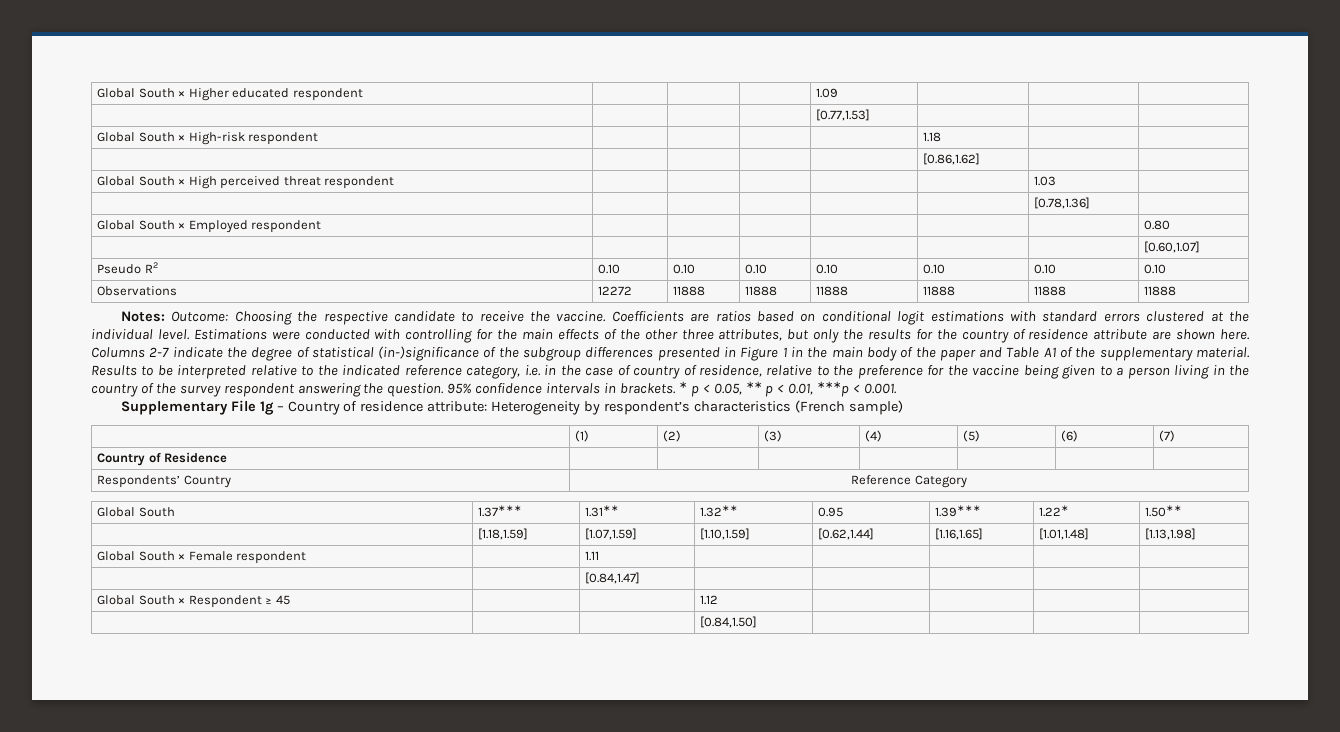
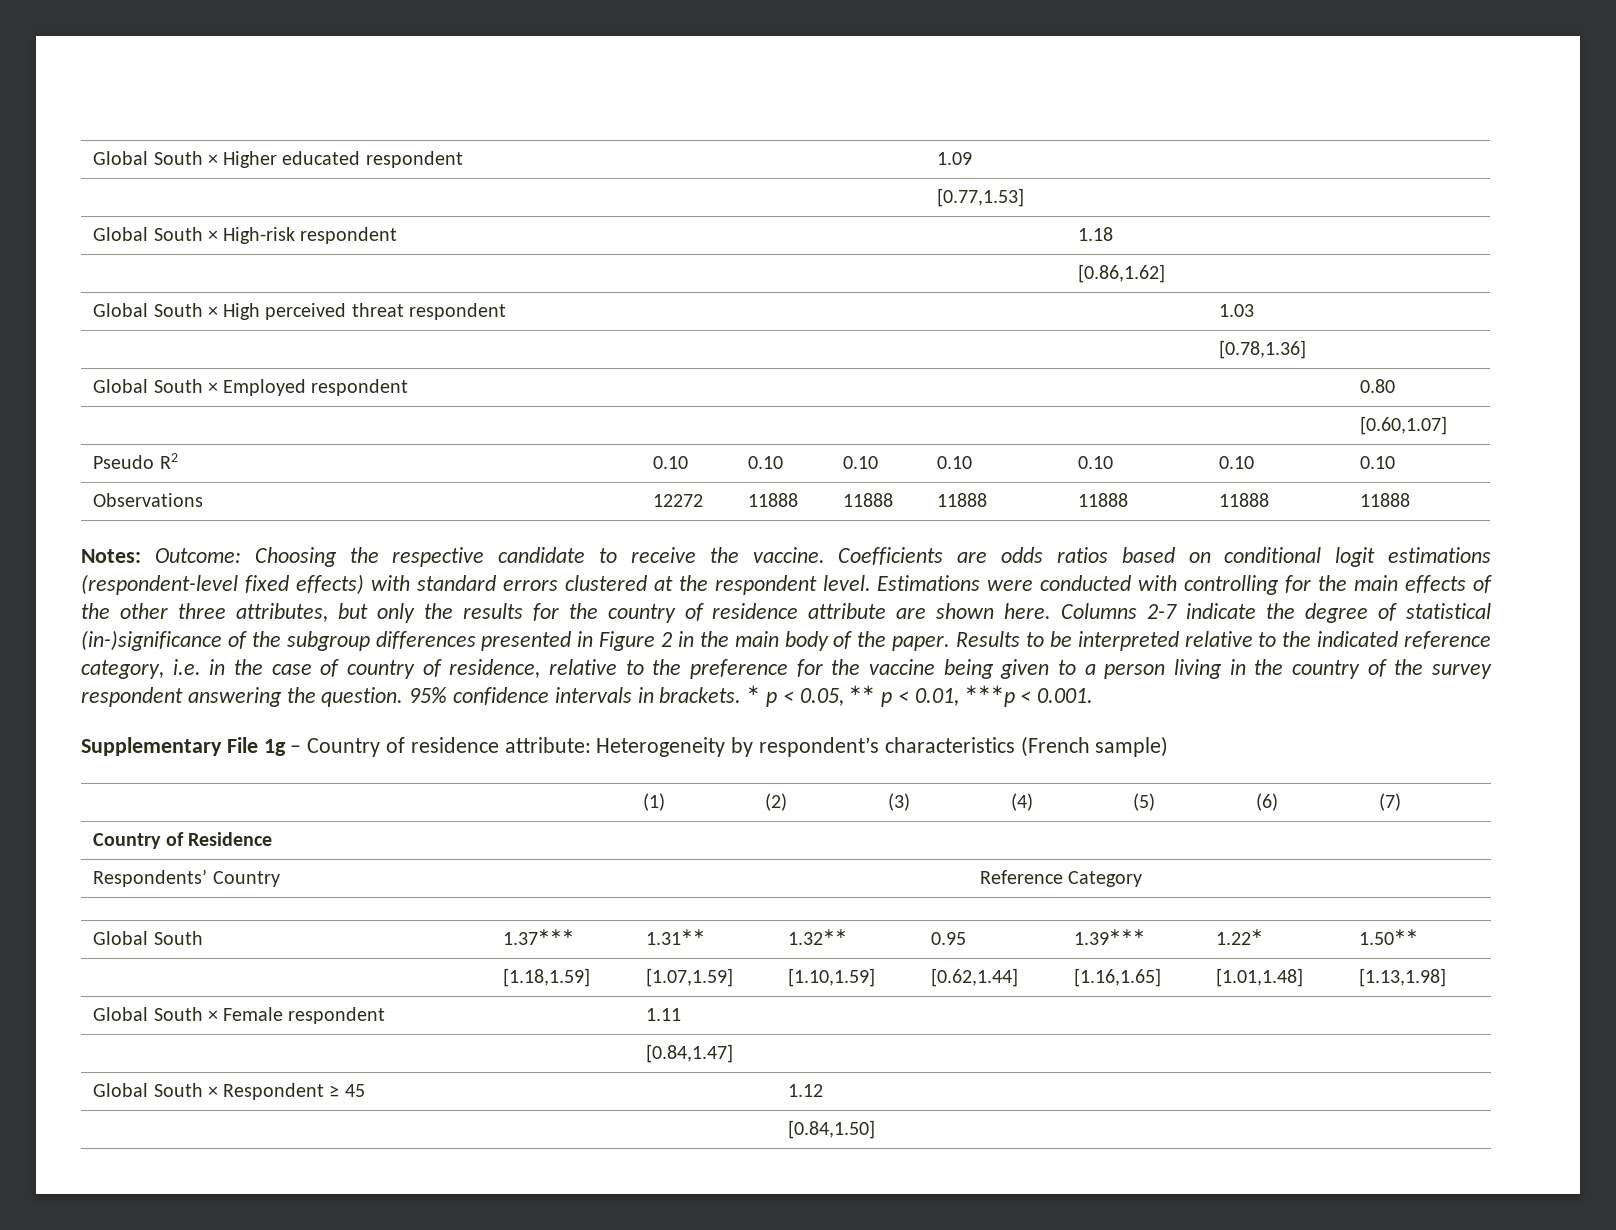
- Coefficients are ratios based on conditional logit estimations with standard errors clustered at the individual level.
+ Coefficients are odds ratios based on conditional logit estimations (respondent-level fixed effects) with standard errors clustered at the respondent level.
- Columns 2-7 indicate the degree of statistical (in-)significance of the subgroup differences presented in Figure 1 in the main body of the paper and Table A1 of the supplementary material.
+ Columns 2-7 indicate the degree of statistical (in-)significance of the subgroup differences presented in Figure 2 in the main body of the paper.

